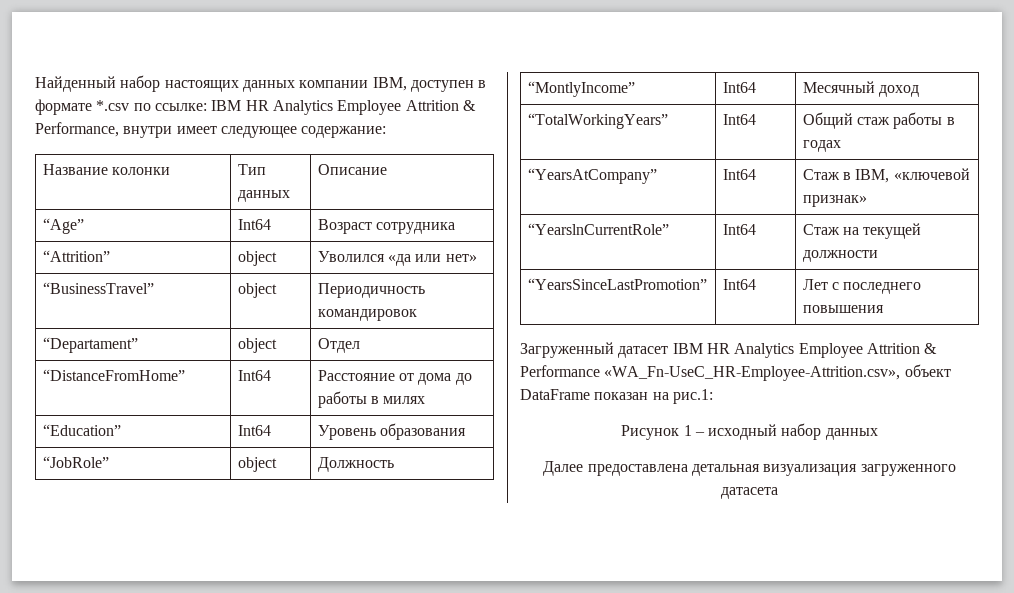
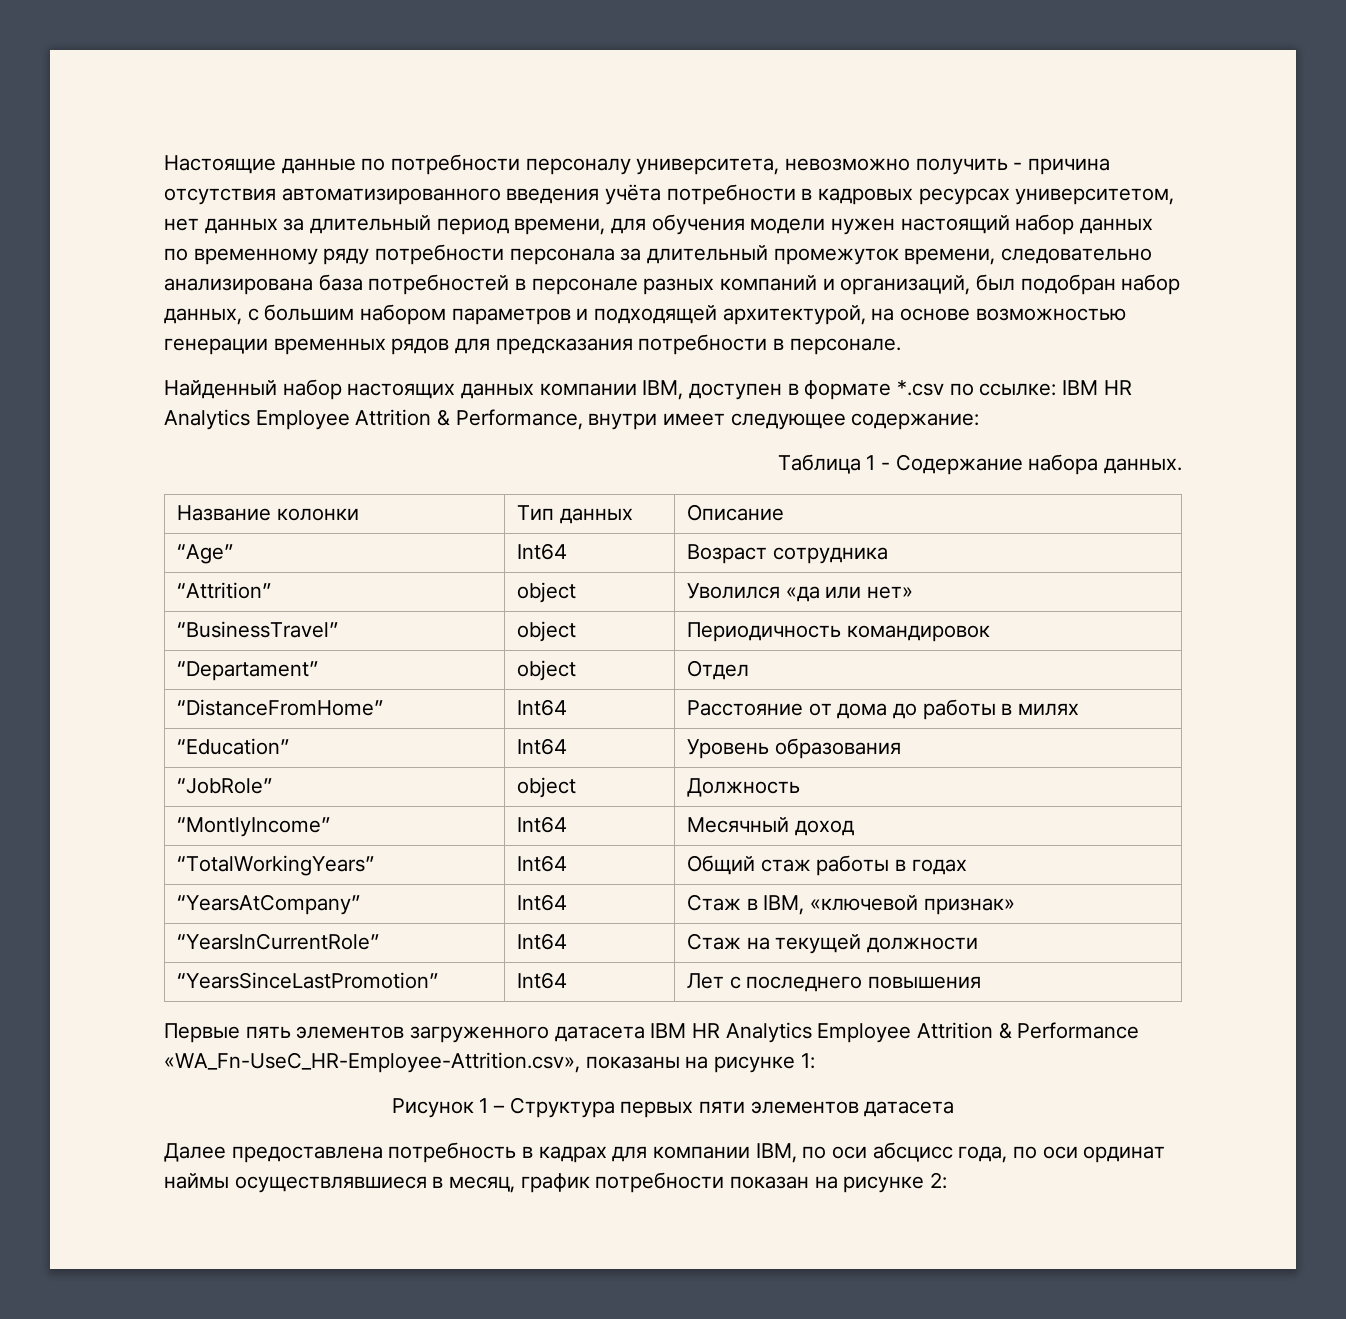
+ Настоящие данные по потребности персоналу университета, невозможно получить - причина отсутствия автоматизированного введения учёта потребности в кадровых ресурсах университетом, нет данных за длительный период времени, для обучения модели нужен настоящий набор данных по временному ряду потребности персонала за длительный промежуток времени, следовательно анализирована база потребностей в персонале разных компаний и организаций, был подобран набор данных, с большим набором параметров и подходящей архитектурой, на основе возможностью генерации временных рядов для предсказания потребности в персонале.
+ Таблица 1 - Содержание набора данных.
- Загруженный датасет IBM HR Analytics Employee Attrition & Performance «WA_Fn-UseC_HR-Employee-Attrition.csv», объект DataFrame показан на рис.1:
- Рисунок 1 – исходный набор данных
- Далее предоставлена детальная визуализация загруженного датасета
+ Первые пять элементов загруженного датасета IBM HR Analytics Employee Attrition & Performance «WA_Fn-UseC_HR-Employee-Attrition.csv», показаны на рисунке 1:
+ Рисунок 1 – Структура первых пяти элементов датасета
+ Далее предоставлена потребность в кадрах для компании IBM, по оси абсцисс года, по оси ординат наймы осуществлявшиеся в месяц, график потребности показан на рисунке 2:

